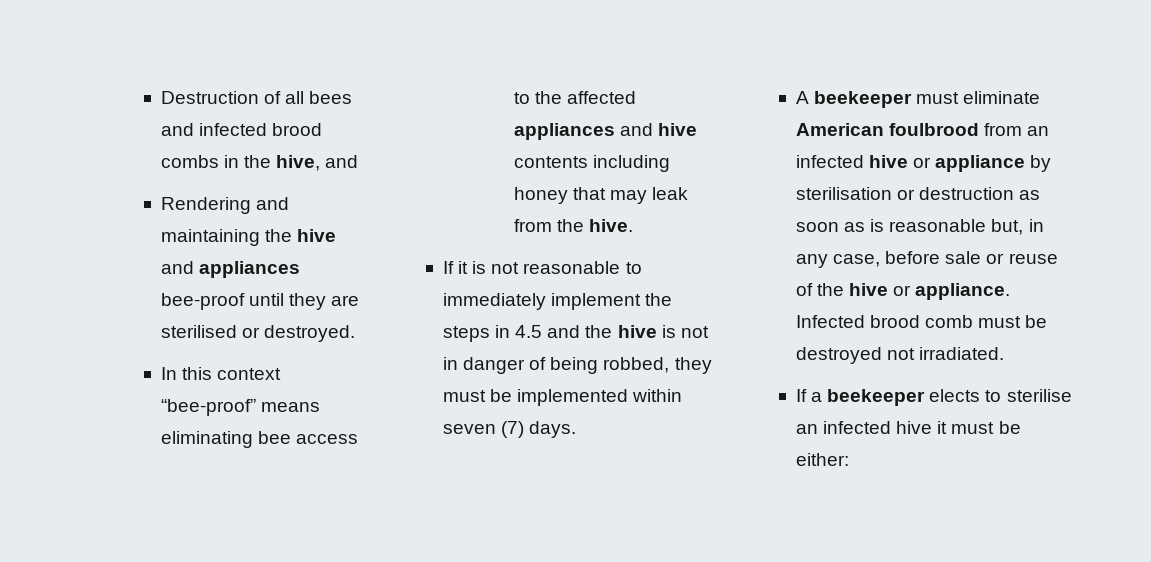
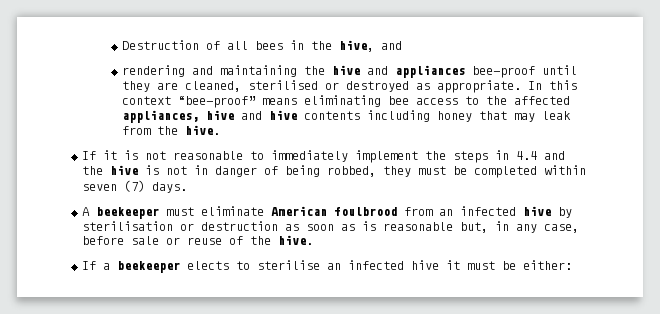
- Destruction of all bees and infected brood combs in the hive, and
+ Destruction of all bees in the hive, and
- Rendering and maintaining the hive and appliances bee-proof until they are sterilised or destroyed.
- In this context “bee-proof” means eliminating bee access to the affected appliances and hive contents including honey that may leak from the hive.
+ rendering and maintaining the hive and appliances bee-proof until they are cleaned, sterilised or destroyed as appropriate. In this context “bee-proof” means eliminating bee access to the affected appliances, hive and hive contents including honey that may leak from the hive.
- If it is not reasonable to immediately implement the steps in 4.5 and the hive is not in danger of being robbed, they must be implemented within seven (7) days.
+ If it is not reasonable to immediately implement the steps in 4.4 and the hive is not in danger of being robbed, they must be completed within seven (7) days.
- A beekeeper must eliminate American foulbrood from an infected hive or appliance by sterilisation or destruction as soon as is reasonable but, in any case, before sale or reuse of the hive or appliance. Infected brood comb must be destroyed not irradiated.
+ A beekeeper must eliminate American foulbrood from an infected hive by sterilisation or destruction as soon as is reasonable but, in any case, before sale or reuse of the hive.

